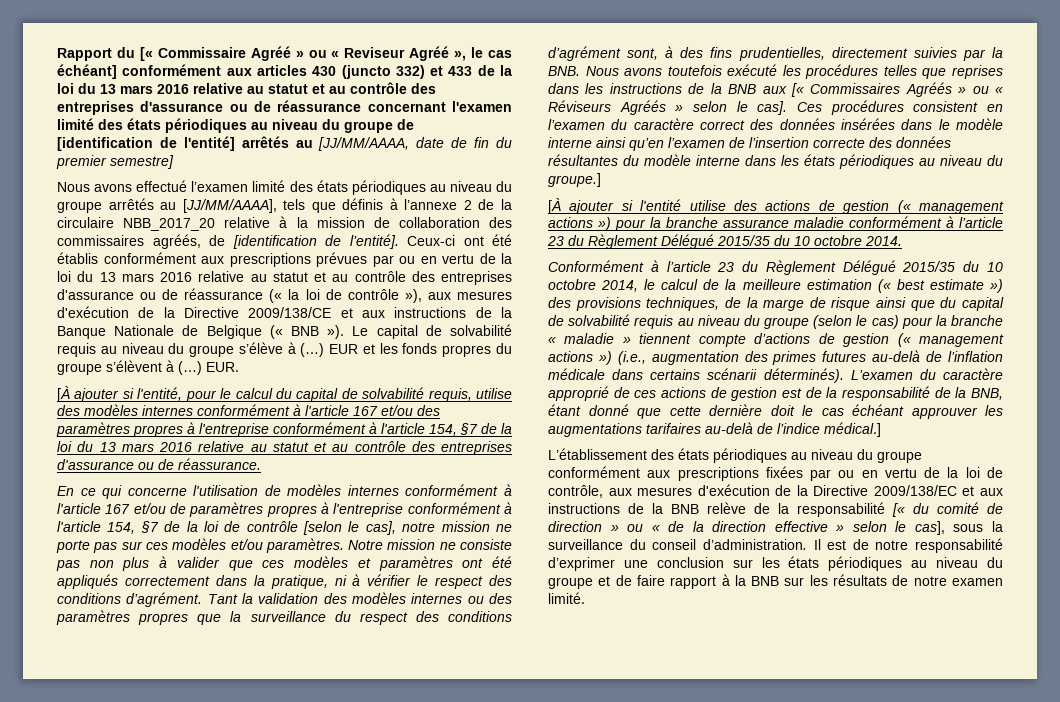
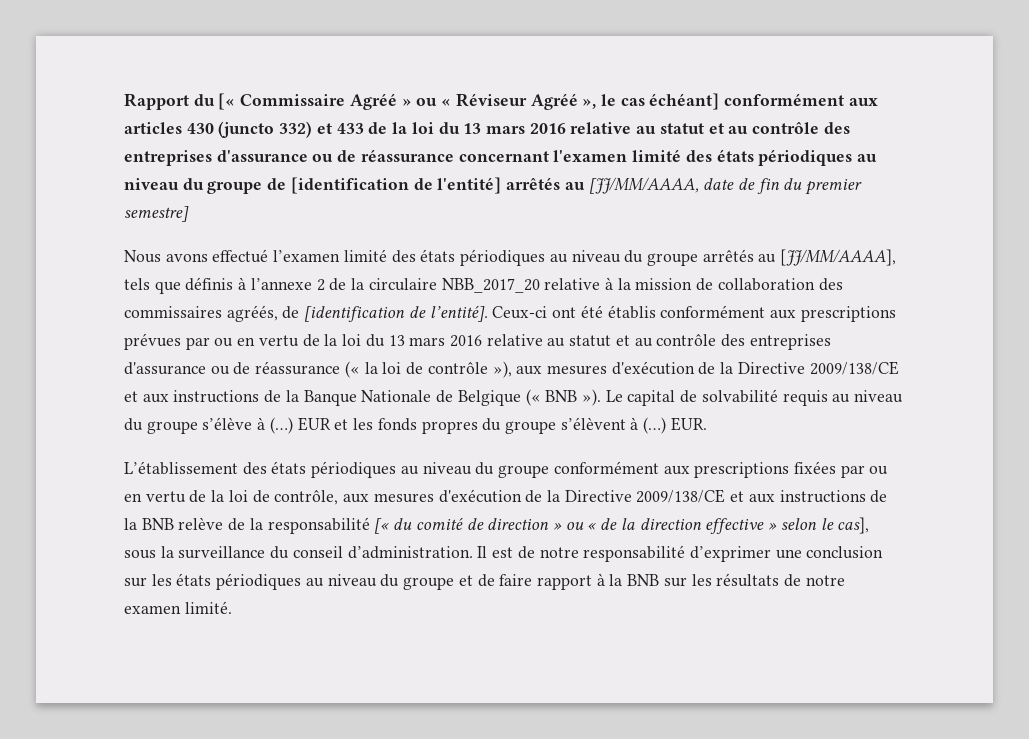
- Rapport du [« Commissaire Agréé » ou « Reviseur Agréé », le cas échéant] conformément aux articles 430 (juncto 332) et 433 de la loi du 13 mars 2016 relative au statut et au contrôle des entreprises d'assurance ou de réassurance concernant l'examen limité des états périodiques au niveau du groupe de [identification de l'entité] arrêtés au [JJ/MM/AAAA, date de fin du premier semestre]
+ Rapport du [« Commissaire Agréé » ou « Réviseur Agréé », le cas échéant] conformément aux articles 430 (juncto 332) et 433 de la loi du 13 mars 2016 relative au statut et au contrôle des entreprises d'assurance ou de réassurance concernant l'examen limité des états périodiques au niveau du groupe de [identification de l'entité] arrêtés au [JJ/MM/AAAA, date de fin du premier semestre]
- [À ajouter si l'entité, pour le calcul du capital de solvabilité requis, utilise des modèles internes conformément à l'article 167 et/ou des paramètres propres à l'entreprise conformément à l'article 154, §7 de la loi du 13 mars 2016 relative au statut et au contrôle des entreprises d'assurance ou de réassurance.
- En ce qui concerne l'utilisation de modèles internes conformément à l'article 167 et/ou de paramètres propres à l'entreprise conformément à l'article 154, §7 de la loi de contrôle [selon le cas], notre mission ne porte pas sur ces modèles et/ou paramètres. Notre mission ne consiste pas non plus à valider que ces modèles et paramètres ont été appliqués correctement dans la pratique, ni à vérifier le respect des conditions d’agrément. Tant la validation des modèles internes ou des paramètres propres que la surveillance du respect des conditions d’agrément sont, à des fins prudentielles, directement suivies par la BNB. Nous avons toutefois exécuté les procédures telles que reprises dans les instructions de la BNB aux [« Commissaires Agréés » ou « Réviseurs Agréés » selon le cas]. Ces procédures consistent en l’examen du caractère correct des données insérées dans le modèle interne ainsi qu’en l’examen de l’insertion correcte des données résultantes du modèle interne dans les états périodiques au niveau du groupe.]
- [À ajouter si l'entité utilise des actions de gestion (« management actions ») pour la branche assurance maladie conformément à l’article 23 du Règlement Délégué 2015/35 du 10 octobre 2014.
- Conformément à l’article 23 du Règlement Délégué 2015/35 du 10 octobre 2014, le calcul de la meilleure estimation (« best estimate ») des provisions techniques, de la marge de risque ainsi que du capital de solvabilité requis au niveau du groupe (selon le cas) pour la branche « maladie » tiennent compte d’actions de gestion (« management actions ») (i.e., augmentation des primes futures au-delà de l’inflation médicale dans certains scénarii déterminés). L’examen du caractère approprié de ces actions de gestion est de la responsabilité de la BNB, étant donné que cette dernière doit le cas échéant approuver les augmentations tarifaires au-delà de l’indice médical.]
- L’établissement des états périodiques au niveau du groupe conformément aux prescriptions fixées par ou en vertu de la loi de contrôle, aux mesures d'exécution de la Directive 2009/138/EC et aux instructions de la BNB relève de la responsabilité [« du comité de direction » ou « de la direction effective » selon le cas], sous la surveillance du conseil d’administration.
+ L’établissement des états périodiques au niveau du groupe conformément aux prescriptions fixées par ou en vertu de la loi de contrôle, aux mesures d'exécution de la Directive 2009/138/CE et aux instructions de la BNB relève de la responsabilité [« du comité de direction » ou « de la direction effective » selon le cas], sous la surveillance du conseil d’administration.

